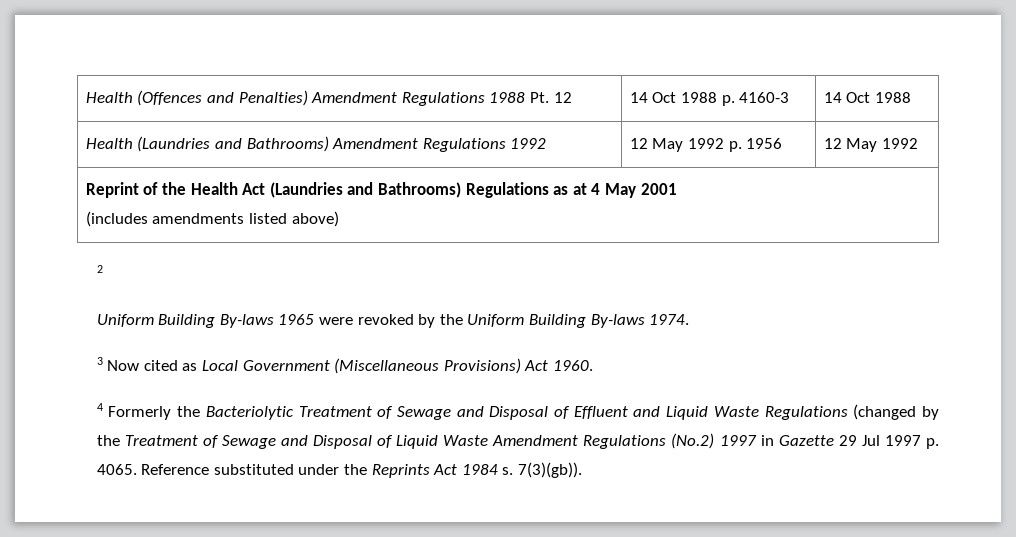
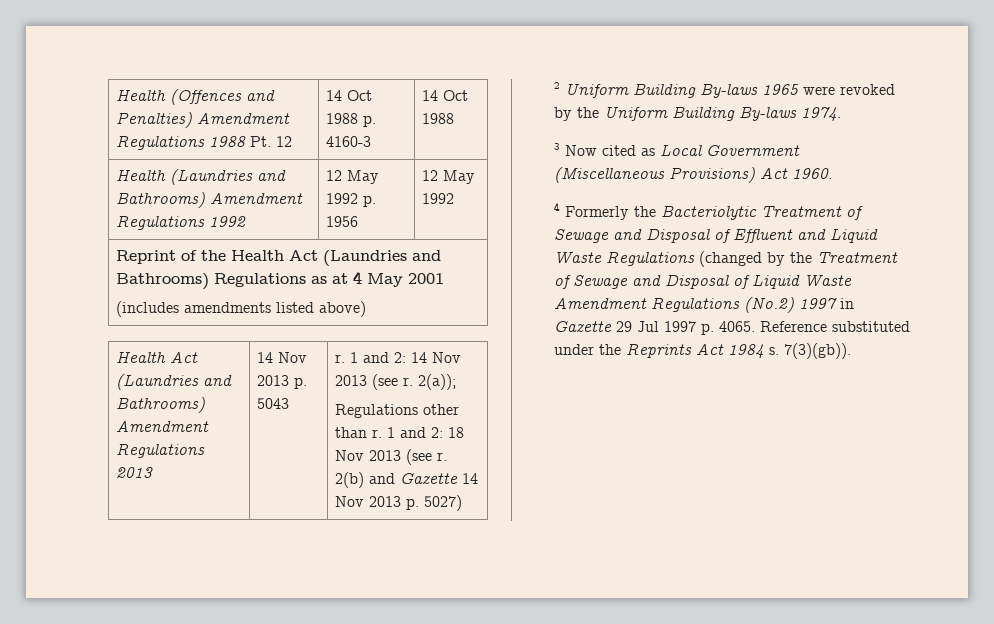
+ Health Act (Laundries and Bathrooms) Amendment Regulations 2013 | 14 Nov 2013 p. 5043 | r. 1 and 2: 14 Nov 2013 (see r. 2(a));
+ Regulations other than r. 1 and 2: 18 Nov 2013 (see r. 2(b) and Gazette 14 Nov 2013 p. 5027)
- 2
- Uniform Building By-laws 1965 were revoked by the Uniform Building By-laws 1974.
+ 2 Uniform Building By-laws 1965 were revoked by the Uniform Building By-laws 1974.

